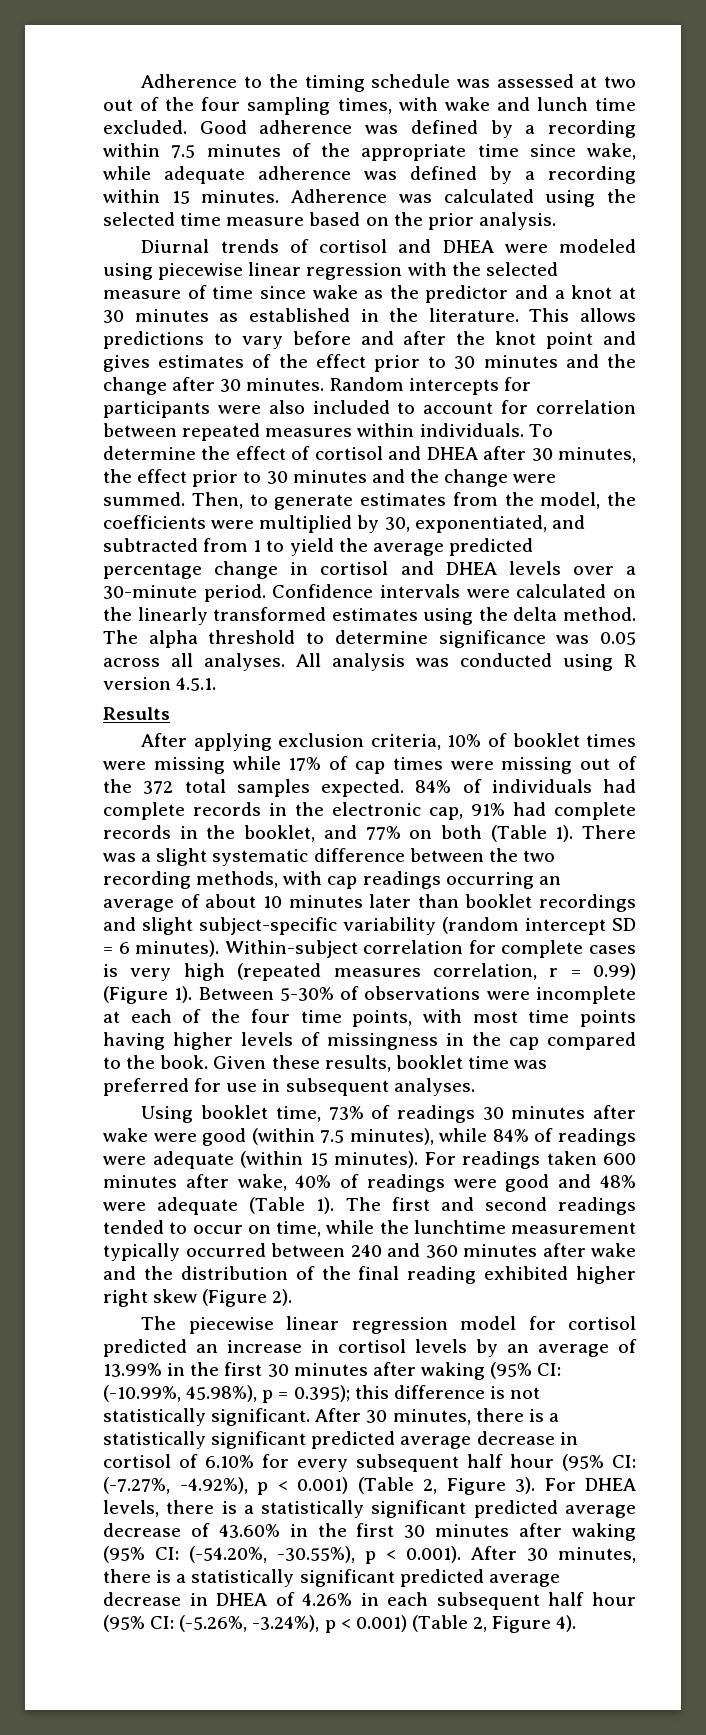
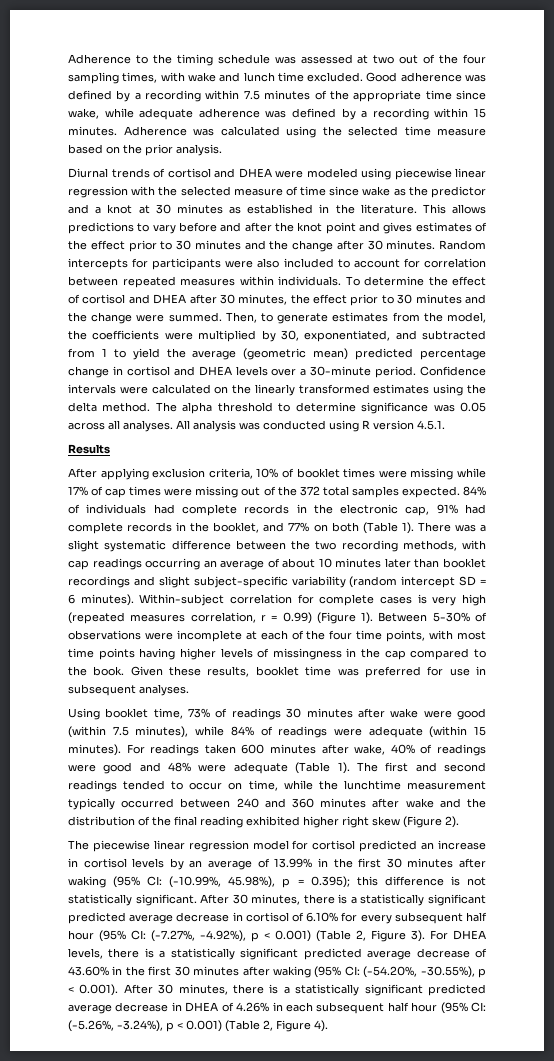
- Then, to generate estimates from the model, the coefficients were multiplied by 30, exponentiated, and subtracted from 1 to yield the average predicted percentage change in cortisol and DHEA levels over a 30-minute period.
+ Then, to generate estimates from the model, the coefficients were multiplied by 30, exponentiated, and subtracted from 1 to yield the average (geometric mean) predicted percentage change in cortisol and DHEA levels over a 30-minute period.

